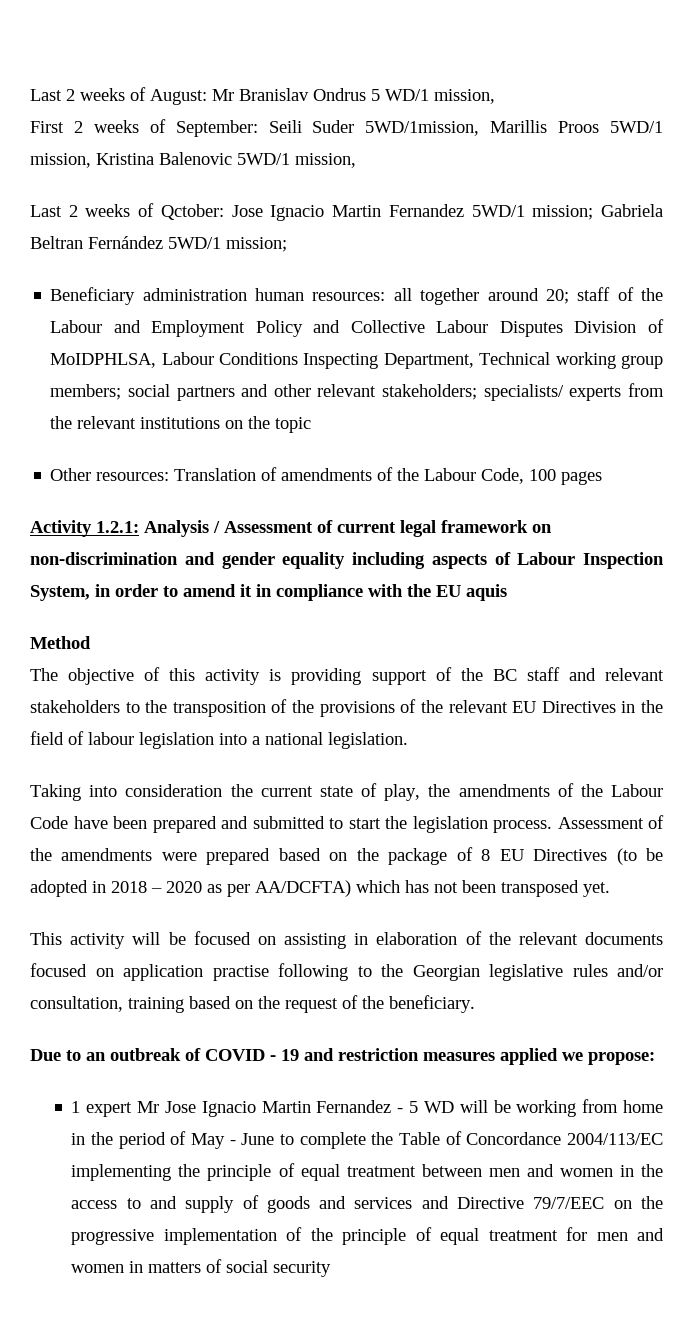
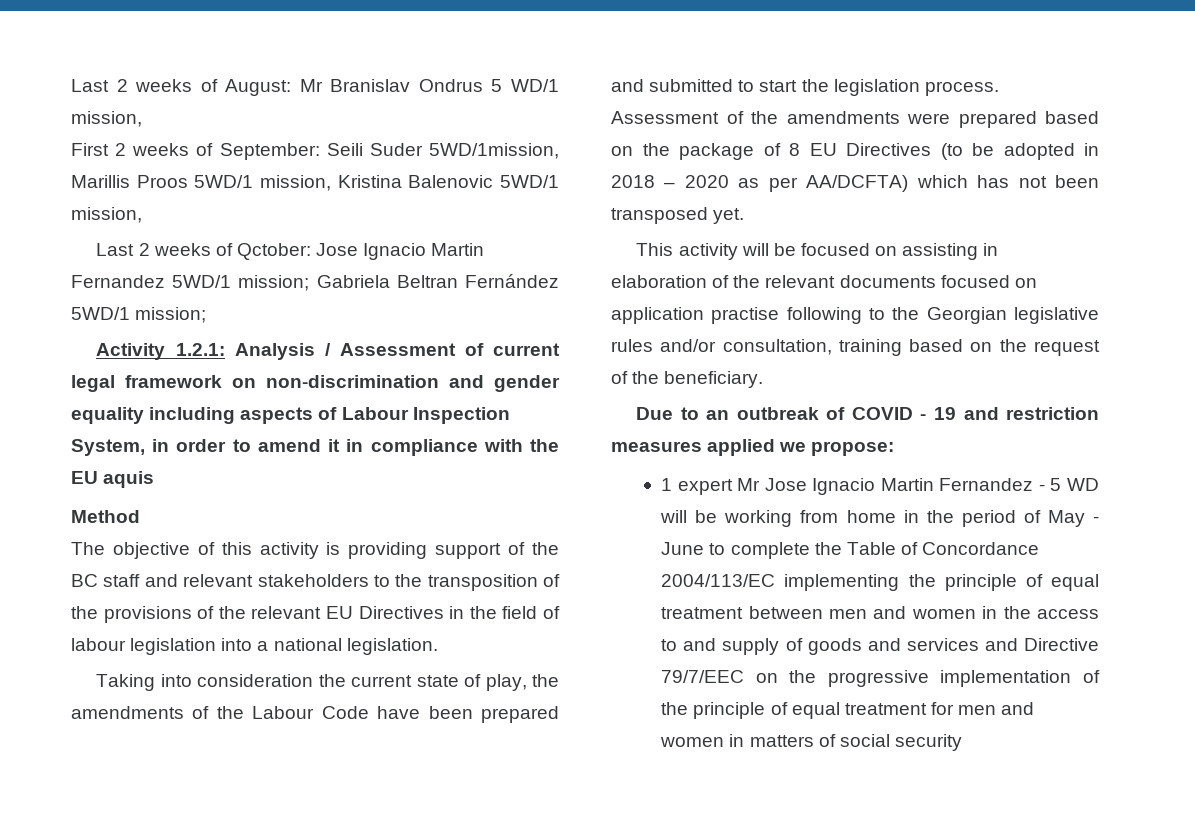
- Beneficiary administration human resources: all together around 20; staff of the Labour and Employment Policy and Collective Labour Disputes Division of MoIDPHLSA, Labour Conditions Inspecting Department, Technical working group members; social partners and other relevant stakeholders; specialists/ experts from the relevant institutions on the topic
- Other resources: Translation of amendments of the Labour Code, 100 pages

